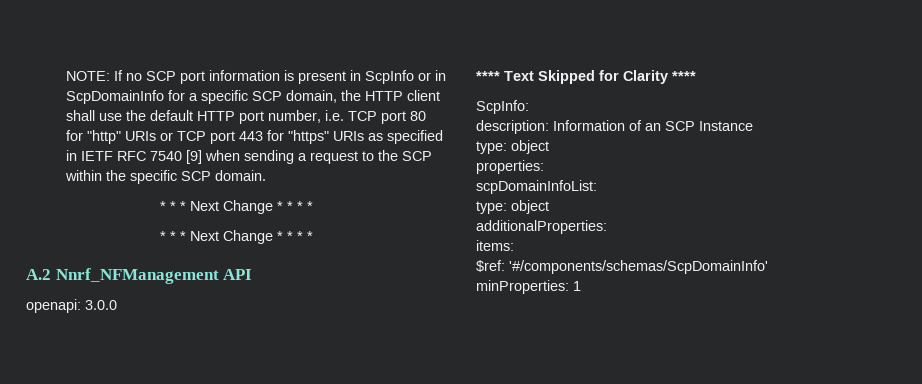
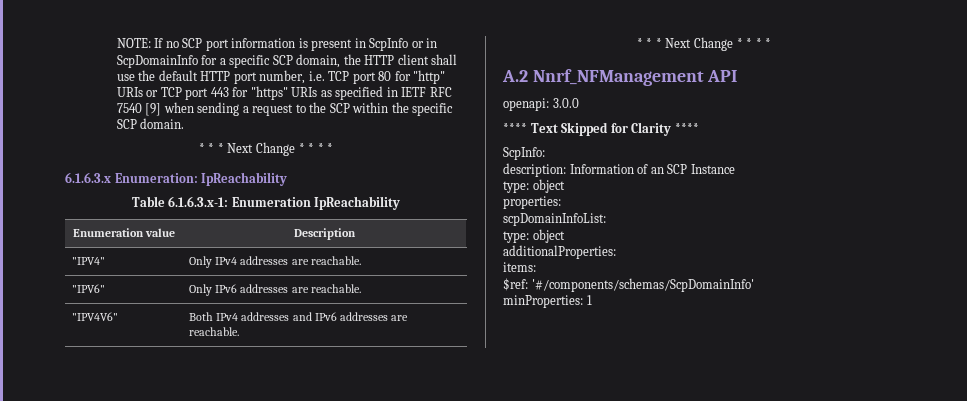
+ 6.1.6.3.x Enumeration: IpReachability
+ Table 6.1.6.3.x-1: Enumeration IpReachability
+ Enumeration value | Description
+ "IPV4" | Only IPv4 addresses are reachable.
+ "IPV6" | Only IPv6 addresses are reachable.
+ "IPV4V6" | Both IPv4 addresses and IPv6 addresses are reachable.

